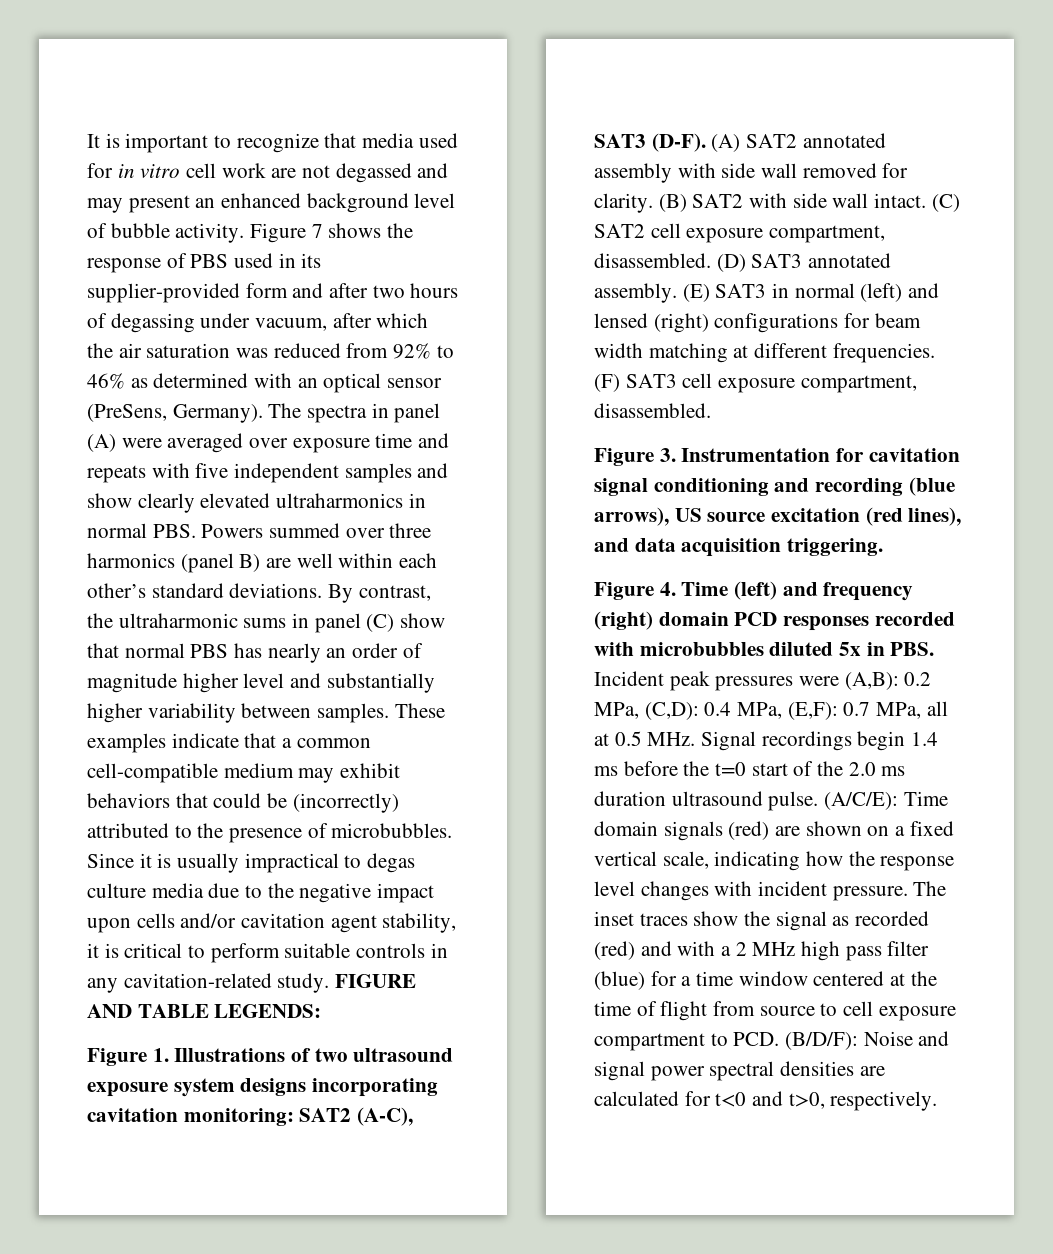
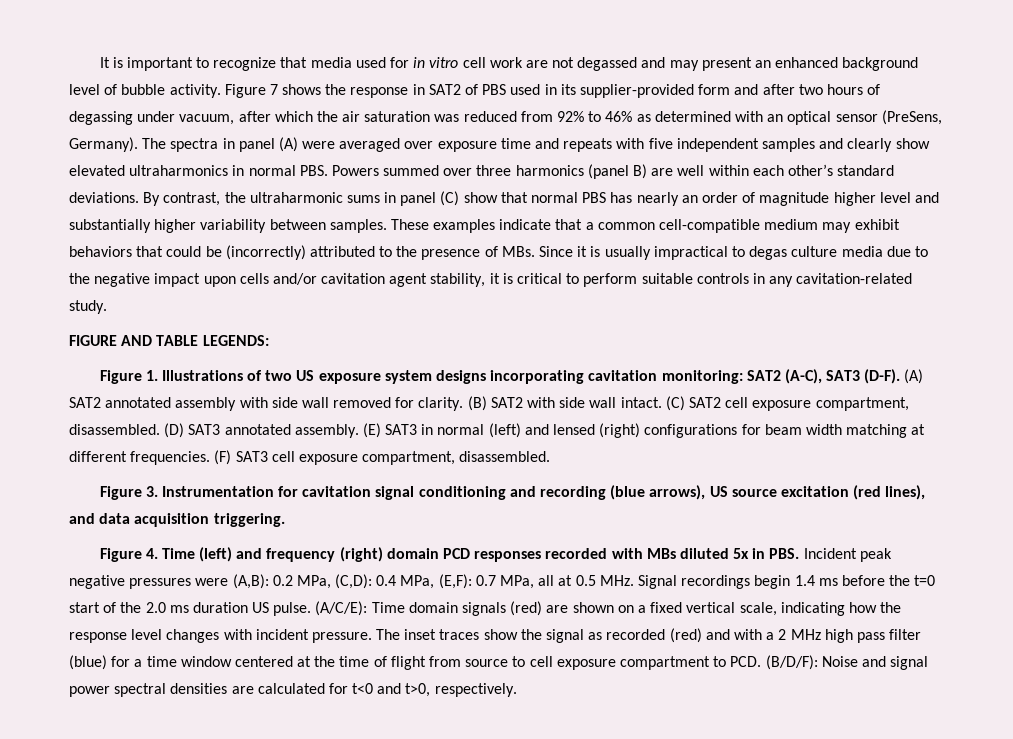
- Figure 7 shows the response of PBS used in its supplier-provided form and after two hours of degassing under vacuum, after which the air saturation was reduced from 92% to 46% as determined with an optical sensor (PreSens, Germany).
+ Figure 7 shows the response in SAT2 of PBS used in its supplier-provided form and after two hours of degassing under vacuum, after which the air saturation was reduced from 92% to 46% as determined with an optical sensor (PreSens, Germany).
- The spectra in panel (A) were averaged over exposure time and repeats with five independent samples and show clearly elevated ultraharmonics in normal PBS. Powers summed over three harmonics (panel B) are well within each other’s standard deviations.
+ The spectra in panel (A) were averaged over exposure time and repeats with five independent samples and clearly show elevated ultraharmonics in normal PBS. Powers summed over three harmonics (panel B) are well within each other’s standard deviations.
- These examples indicate that a common cell-compatible medium may exhibit behaviors that could be (incorrectly) attributed to the presence of microbubbles. Since it is usually impractical to degas culture media due to the negative impact upon cells and/or cavitation agent stability, it is critical to perform suitable controls in any cavitation-related study. FIGURE AND TABLE LEGENDS:
+ These examples indicate that a common cell-compatible medium may exhibit behaviors that could be (incorrectly) attributed to the presence of MBs. Since it is usually impractical to degas culture media due to the negative impact upon cells and/or cavitation agent stability, it is critical to perform suitable controls in any cavitation-related study.
+ FIGURE AND TABLE LEGENDS:
- Figure 1. Illustrations of two ultrasound exposure system designs incorporating cavitation monitoring: SAT2 (A-C), SAT3 (D-F).
+ Figure 1. Illustrations of two US exposure system designs incorporating cavitation monitoring: SAT2 (A-C), SAT3 (D-F).
- Figure 4. Time (left) and frequency (right) domain PCD responses recorded with microbubbles diluted 5x in PBS. Incident peak pressures were (A,B): 0.2 MPa, (C,D): 0.4 MPa, (E,F): 0.7 MPa, all at 0.5 MHz. Signal recordings begin 1.4 ms before the t=0 start of the 2.0 ms duration ultrasound pulse.
+ Figure 4. Time (left) and frequency (right) domain PCD responses recorded with MBs diluted 5x in PBS. Incident peak negative pressures were (A,B): 0.2 MPa, (C,D): 0.4 MPa, (E,F): 0.7 MPa, all at 0.5 MHz. Signal recordings begin 1.4 ms before the t=0 start of the 2.0 ms duration US pulse.

